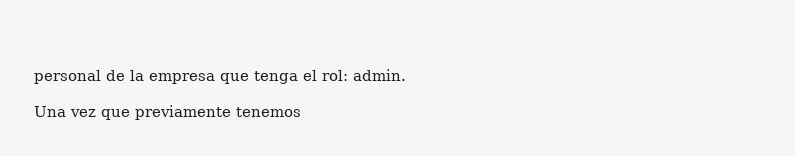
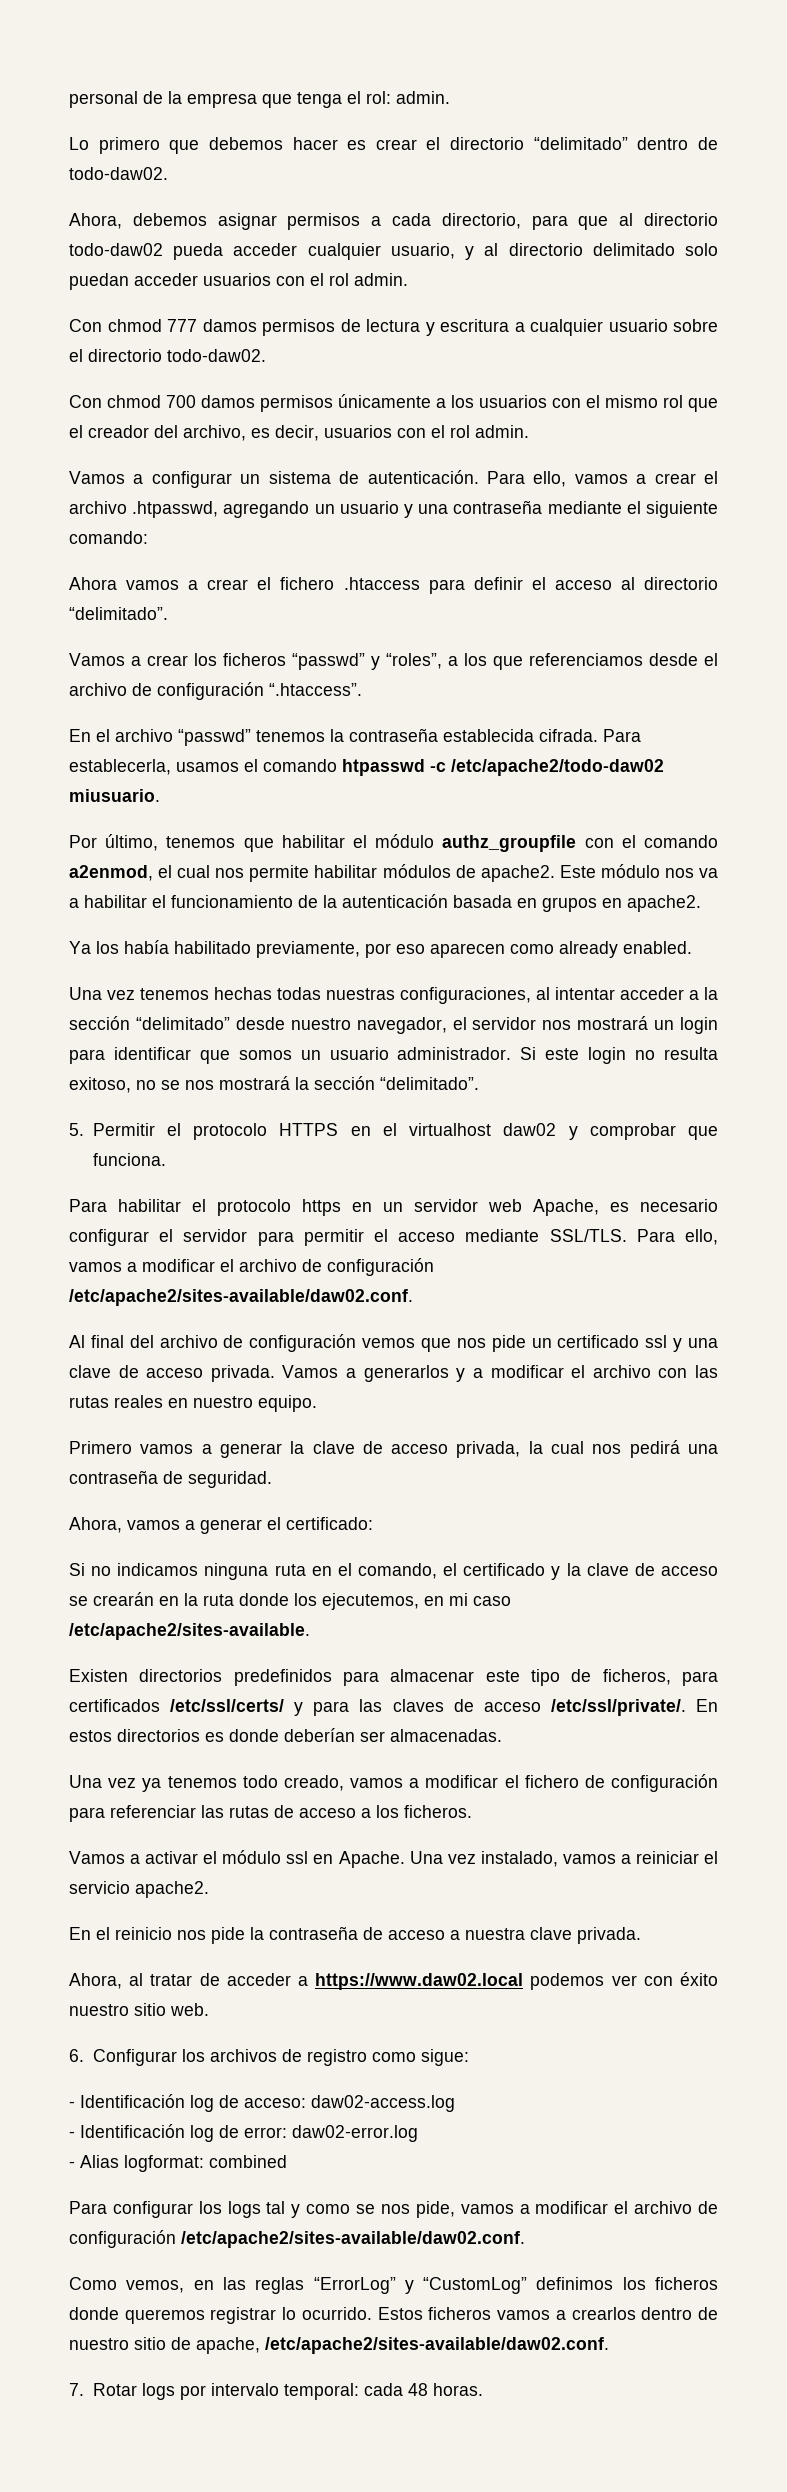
- Una vez que previamente tenemos
+ Lo primero que debemos hacer es crear el directorio “delimitado” dentro de todo-daw02.
+ Ahora, debemos asignar permisos a cada directorio, para que al directorio todo-daw02 pueda acceder cualquier usuario, y al directorio delimitado solo puedan acceder usuarios con el rol admin.
+ Con chmod 777 damos permisos de lectura y escritura a cualquier usuario sobre el directorio todo-daw02.
+ Con chmod 700 damos permisos únicamente a los usuarios con el mismo rol que el creador del archivo, es decir, usuarios con el rol admin.
+ Vamos a configurar un sistema de autenticación. Para ello, vamos a crear el archivo .htpasswd, agregando un usuario y una contraseña mediante el siguiente comando:
+ Ahora vamos a crear el fichero .htaccess para definir el acceso al directorio “delimitado”.
+ Vamos a crear los ficheros “passwd” y “roles”, a los que referenciamos desde el archivo de configuración “.htaccess”.
+ En el archivo “passwd” tenemos la contraseña establecida cifrada. Para establecerla, usamos el comando htpasswd -c /etc/apache2/todo-daw02 miusuario.
+ Por último, tenemos que habilitar el módulo authz_groupfile con el comando a2enmod, el cual nos permite habilitar módulos de apache2. Este módulo nos va a habilitar el funcionamiento de la autenticación basada en grupos en apache2.
+ Ya los había habilitado previamente, por eso aparecen como already enabled.
+ Una vez tenemos hechas todas nuestras configuraciones, al intentar acceder a la sección “delimitado” desde nuestro navegador, el servidor nos mostrará un login para identificar que somos un usuario administrador. Si este login no resulta exitoso, no se nos mostrará la sección “delimitado”.
+ 5. Permitir el protocolo HTTPS en el virtualhost daw02 y comprobar que funciona.
+ Para habilitar el protocolo https en un servidor web Apache, es necesario configurar el servidor para permitir el acceso mediante SSL/TLS. Para ello, vamos a modificar el archivo de configuración /etc/apache2/sites-available/daw02.conf.
+ Al final del archivo de configuración vemos que nos pide un certificado ssl y una clave de acceso privada. Vamos a generarlos y a modificar el archivo con las rutas reales en nuestro equipo.
+ Primero vamos a generar la clave de acceso privada, la cual nos pedirá una contraseña de seguridad.
+ Ahora, vamos a generar el certificado:
+ Si no indicamos ninguna ruta en el comando, el certificado y la clave de acceso se crearán en la ruta donde los ejecutemos, en mi caso /etc/apache2/sites-available.
+ Existen directorios predefinidos para almacenar este tipo de ficheros, para certificados /etc/ssl/certs/ y para las claves de acceso /etc/ssl/private/. En estos directorios es donde deberían ser almacenadas.
+ Una vez ya tenemos todo creado, vamos a modificar el fichero de configuración para referenciar las rutas de acceso a los ficheros.
+ Vamos a activar el módulo ssl en Apache. Una vez instalado, vamos a reiniciar el servicio apache2.
+ En el reinicio nos pide la contraseña de acceso a nuestra clave privada.
+ Ahora, al tratar de acceder a https://www.daw02.local podemos ver con éxito nuestro sitio web.
+ 6. Configurar los archivos de registro como sigue:
+ - Identificación log de acceso: daw02-access.log
+ - Identificación log de error: daw02-error.log
+ - Alias logformat: combined
+ Para configurar los logs tal y como se nos pide, vamos a modificar el archivo de configuración /etc/apache2/sites-available/daw02.conf.
+ Como vemos, en las reglas “ErrorLog” y “CustomLog” definimos los ficheros donde queremos registrar lo ocurrido. Estos ficheros vamos a crearlos dentro de nuestro sitio de apache, /etc/apache2/sites-available/daw02.conf.
+ 7. Rotar logs por intervalo temporal: cada 48 horas.

